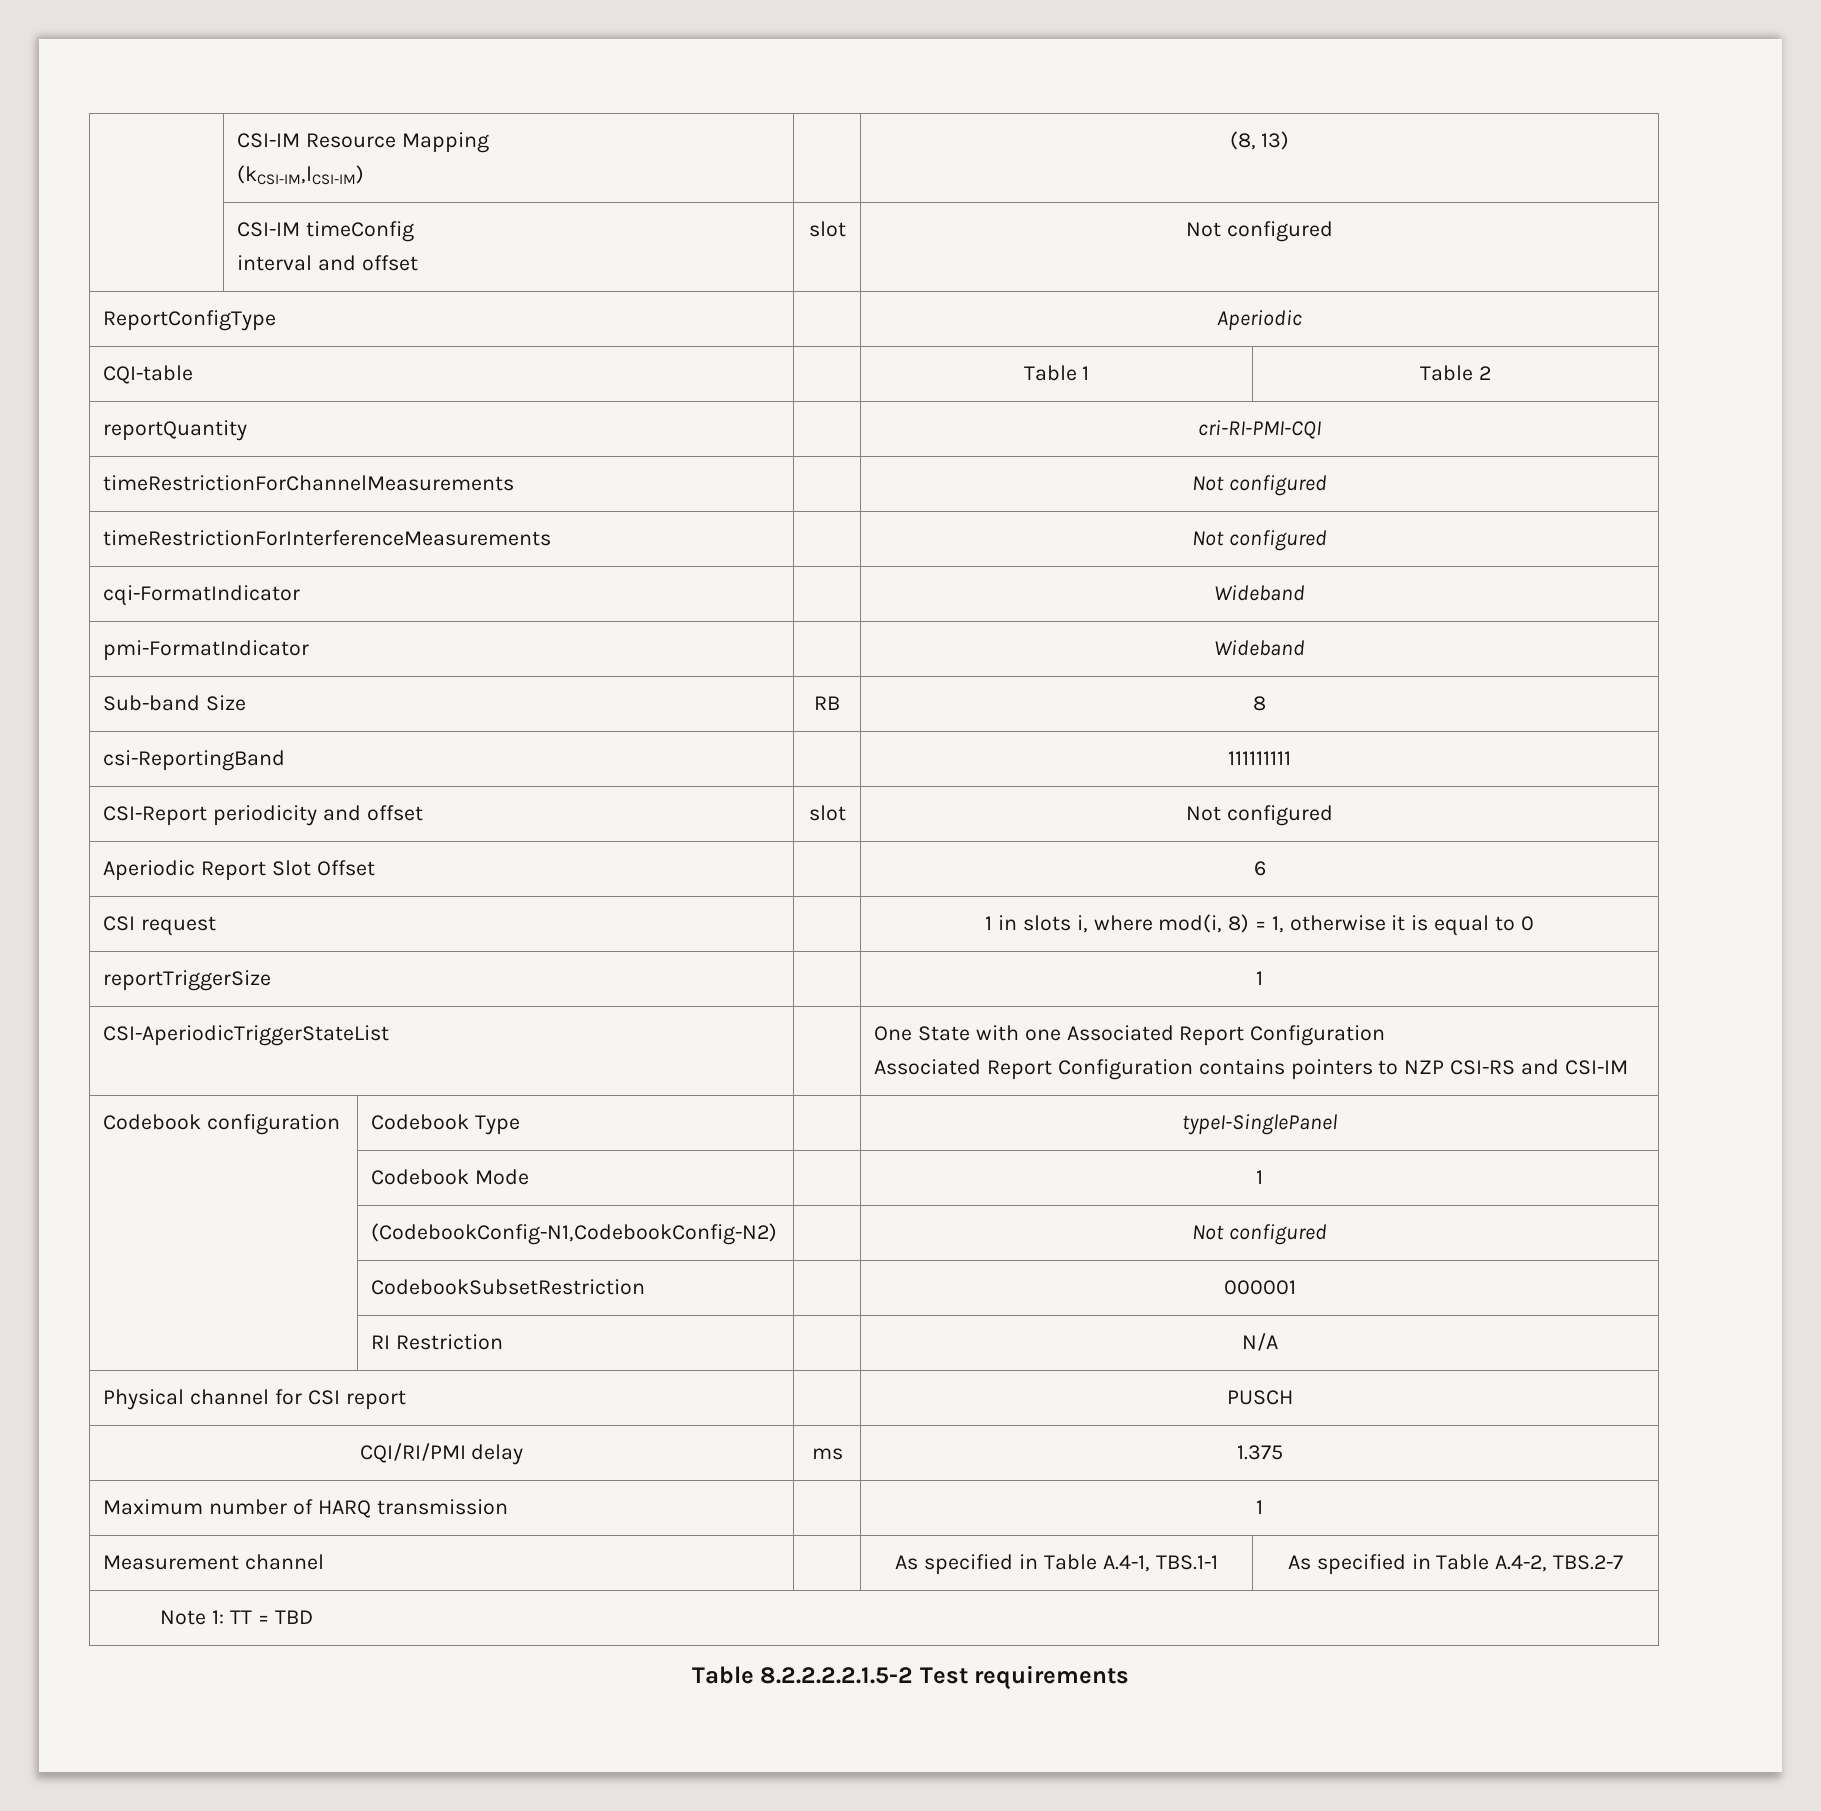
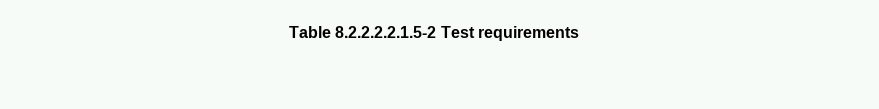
- | CSI-IM Resource Mapping
- (kCSI-IM,lCSI-IM) | | (8, 13)
- | CSI-IM timeConfig
- interval and offset | slot | Not configured
- ReportConfigType | | Aperiodic
- CQI-table | | Table 1 | Table 2
- reportQuantity | | cri-RI-PMI-CQI
- timeRestrictionForChannelMeasurements | | Not configured
- timeRestrictionForInterferenceMeasurements | | Not configured
- cqi-FormatIndicator | | Wideband
- pmi-FormatIndicator | | Wideband
- Sub-band Size | RB | 8
- csi-ReportingBand | | 111111111
- CSI-Report periodicity and offset | slot | Not configured
- Aperiodic Report Slot Offset | | 6
- CSI request | | 1 in slots i, where mod(i, 8) = 1, otherwise it is equal to 0
- reportTriggerSize | | 1
- CSI-AperiodicTriggerStateList | | One State with one Associated Report Configuration
- Associated Report Configuration contains pointers to NZP CSI-RS and CSI-IM
- Codebook configuration | Codebook Type | | typeI-SinglePanel
- | Codebook Mode | | 1
- | (CodebookConfig-N1,CodebookConfig-N2) | | Not configured
- | CodebookSubsetRestriction | | 000001
- | RI Restriction | | N/A
- Physical channel for CSI report | | PUSCH
- CQI/RI/PMI delay | ms | 1.375
- Maximum number of HARQ transmission | | 1
- Measurement channel | | As specified in Table A.4-1, TBS.1-1 | As specified in Table A.4-2, TBS.2-7
- Note 1: TT = TBD

